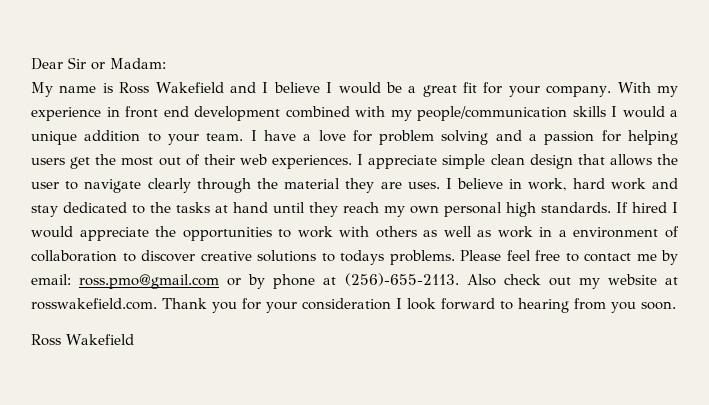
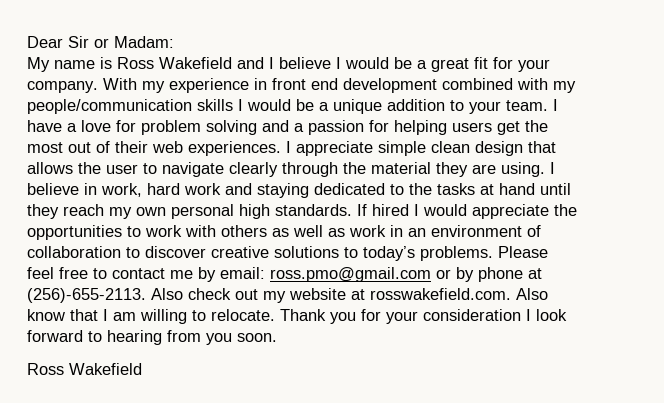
- With my experience in front end development combined with my people/communication skills I would a unique addition to your team.
+ With my experience in front end development combined with my people/communication skills I would be a unique addition to your team.
- I appreciate simple clean design that allows the user to navigate clearly through the material they are uses.
+ I appreciate simple clean design that allows the user to navigate clearly through the material they are using.
- I believe in work, hard work and stay dedicated to the tasks at hand until they reach my own personal high standards.
+ I believe in work, hard work and staying dedicated to the tasks at hand until they reach my own personal high standards.
- If hired I would appreciate the opportunities to work with others as well as work in a environment of collaboration to discover creative solutions to todays problems.
+ If hired I would appreciate the opportunities to work with others as well as work in an environment of collaboration to discover creative solutions to today’s problems.
- Also check out my website at rosswakefield.com. Thank you for your consideration I look forward to hearing from you soon.
+ Also check out my website at rosswakefield.com. Also know that I am willing to relocate. Thank you for your consideration I look forward to hearing from you soon.

